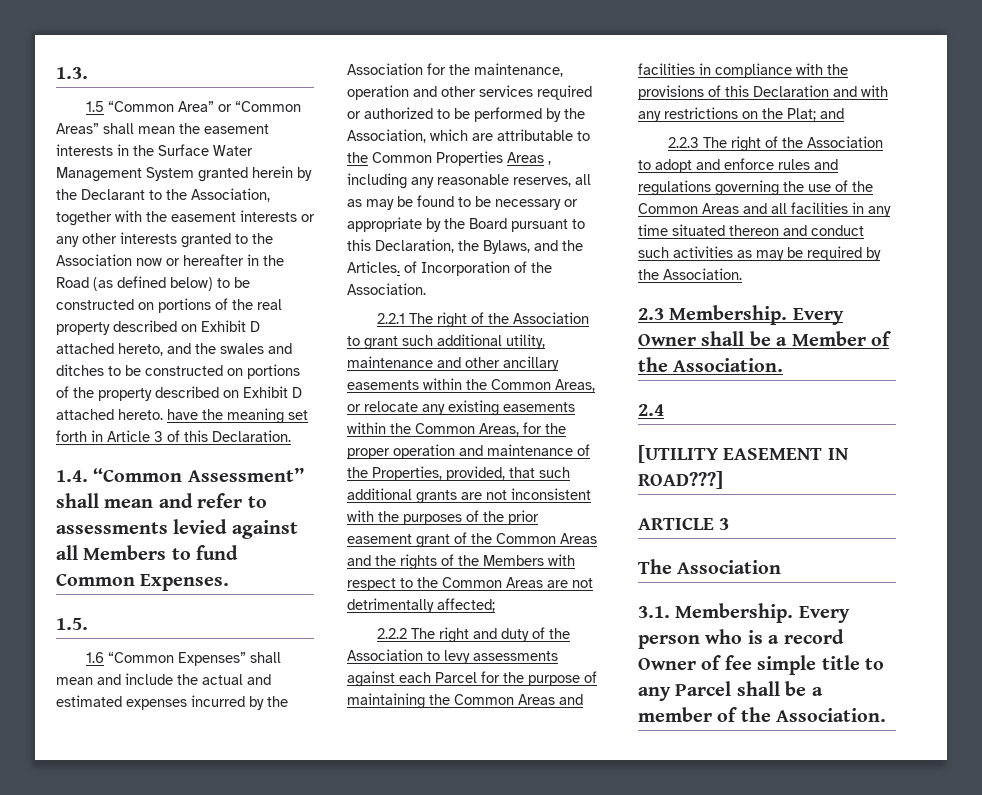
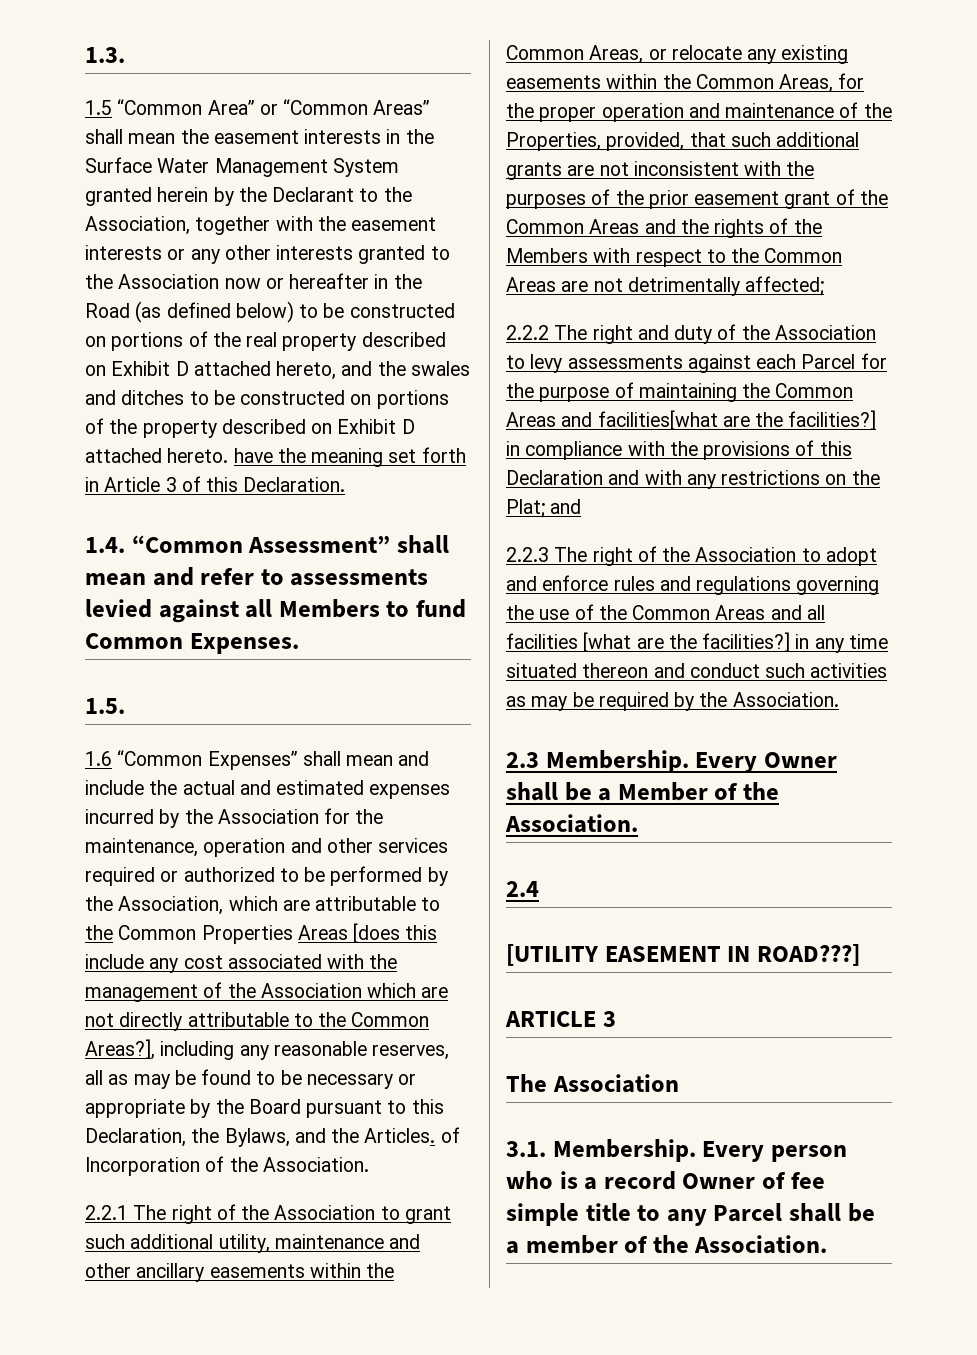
- 1.6 “Common Expenses” shall mean and include the actual and estimated expenses incurred by the Association for the maintenance, operation and other services required or authorized to be performed by the Association, which are attributable to the Common Properties Areas , including any reasonable reserves, all as may be found to be necessary or appropriate by the Board pursuant to this Declaration, the Bylaws, and the Articles. of Incorporation of the Association.
+ 1.6 “Common Expenses” shall mean and include the actual and estimated expenses incurred by the Association for the maintenance, operation and other services required or authorized to be performed by the Association, which are attributable to the Common Properties Areas [does this include any cost associated with the management of the Association which are not directly attributable to the Common Areas?], including any reasonable reserves, all as may be found to be necessary or appropriate by the Board pursuant to this Declaration, the Bylaws, and the Articles. of Incorporation of the Association.
- 2.2.2 The right and duty of the Association to levy assessments against each Parcel for the purpose of maintaining the Common Areas and facilities in compliance with the provisions of this Declaration and with any restrictions on the Plat; and
+ 2.2.2 The right and duty of the Association to levy assessments against each Parcel for the purpose of maintaining the Common Areas and facilities[what are the facilities?] in compliance with the provisions of this Declaration and with any restrictions on the Plat; and
- 2.2.3 The right of the Association to adopt and enforce rules and regulations governing the use of the Common Areas and all facilities in any time situated thereon and conduct such activities as may be required by the Association.
+ 2.2.3 The right of the Association to adopt and enforce rules and regulations governing the use of the Common Areas and all facilities [what are the facilities?] in any time situated thereon and conduct such activities as may be required by the Association.

